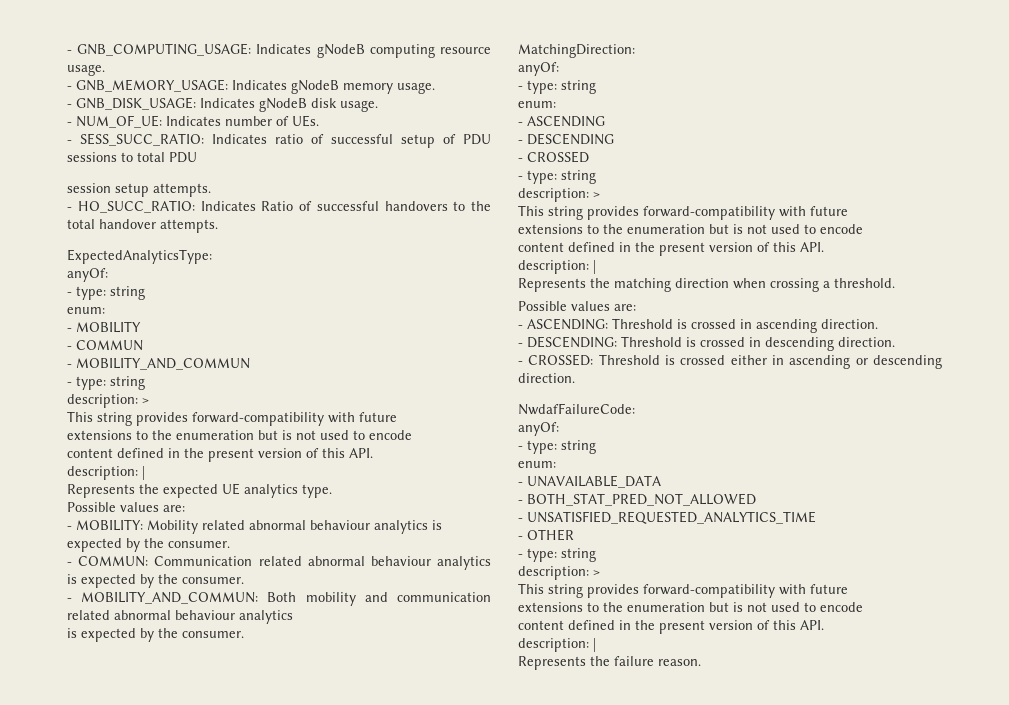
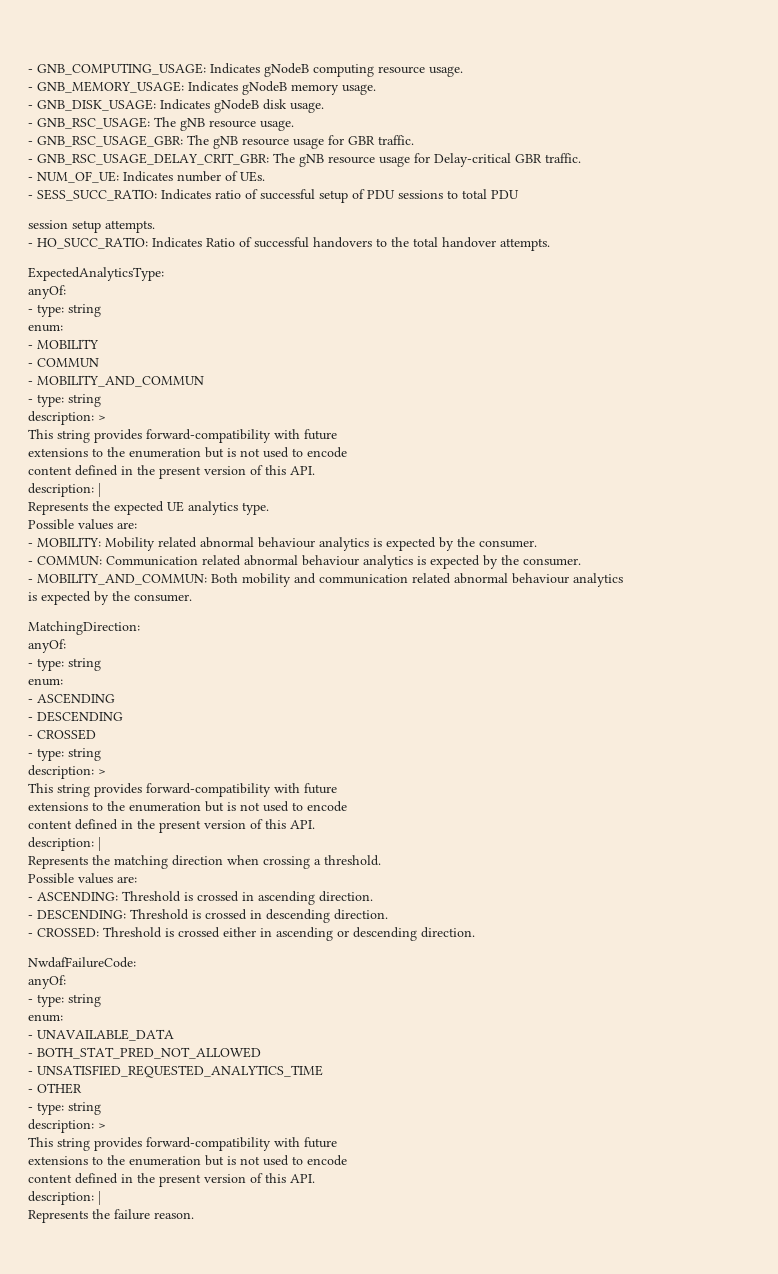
+ - GNB_RSC_USAGE: The gNB resource usage.
+ - GNB_RSC_USAGE_GBR: The gNB resource usage for GBR traffic.
+ - GNB_RSC_USAGE_DELAY_CRIT_GBR: The gNB resource usage for Delay-critical GBR traffic.

